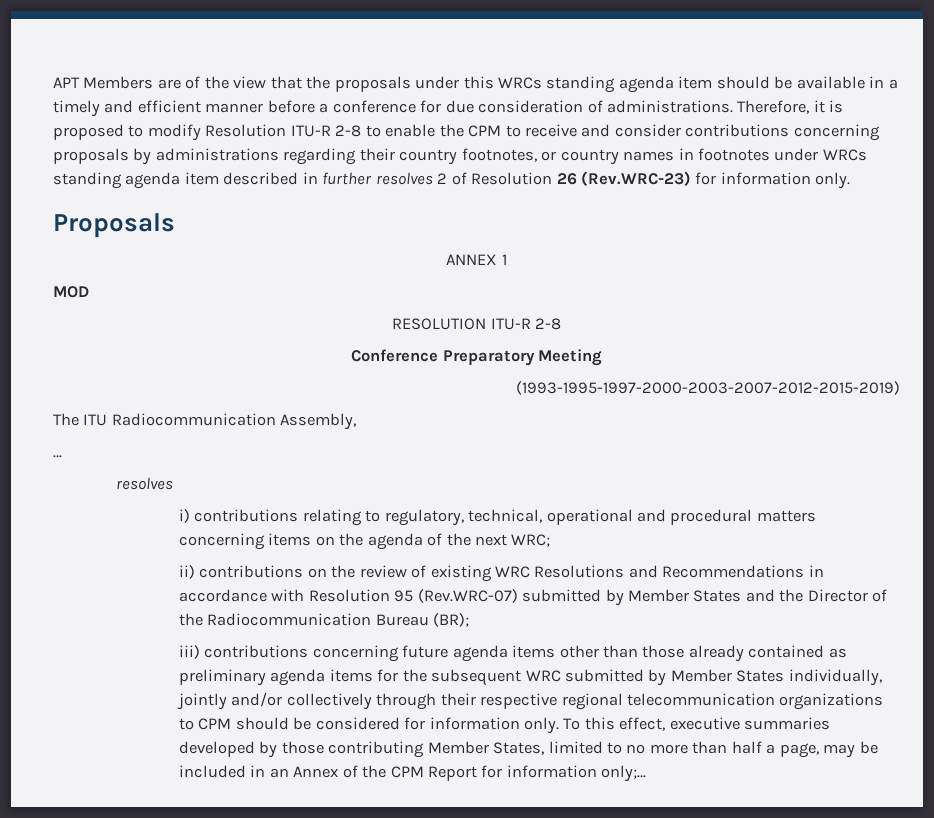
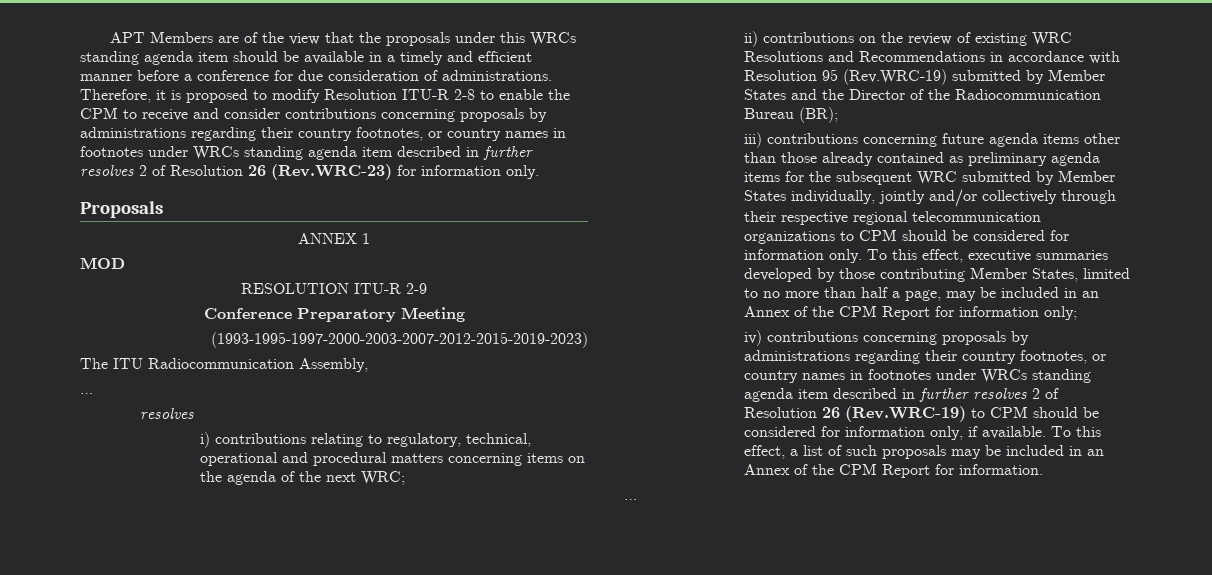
- RESOLUTION ITU-R 2-8
+ RESOLUTION ITU-R 2-9
- (1993-1995-1997-2000-2003-2007-2012-2015-2019)
+ (1993-1995-1997-2000-2003-2007-2012-2015-2019-2023)
- ii) contributions on the review of existing WRC Resolutions and Recommendations in accordance with Resolution 95 (Rev.WRC-07) submitted by Member States and the Director of the Radiocommunication Bureau (BR);
+ ii) contributions on the review of existing WRC Resolutions and Recommendations in accordance with Resolution 95 (Rev.WRC-19) submitted by Member States and the Director of the Radiocommunication Bureau (BR);
- To this effect, executive summaries developed by those contributing Member States, limited to no more than half a page, may be included in an Annex of the CPM Report for information only;…
+ To this effect, executive summaries developed by those contributing Member States, limited to no more than half a page, may be included in an Annex of the CPM Report for information only;
+ iv) contributions concerning proposals by administrations regarding their country footnotes, or country names in footnotes under WRCs standing agenda item described in further resolves 2 of Resolution 26 (Rev.WRC-19) to CPM should be considered for information only, if available. To this effect, a list of such proposals may be included in an Annex of the CPM Report for information.
+ …

